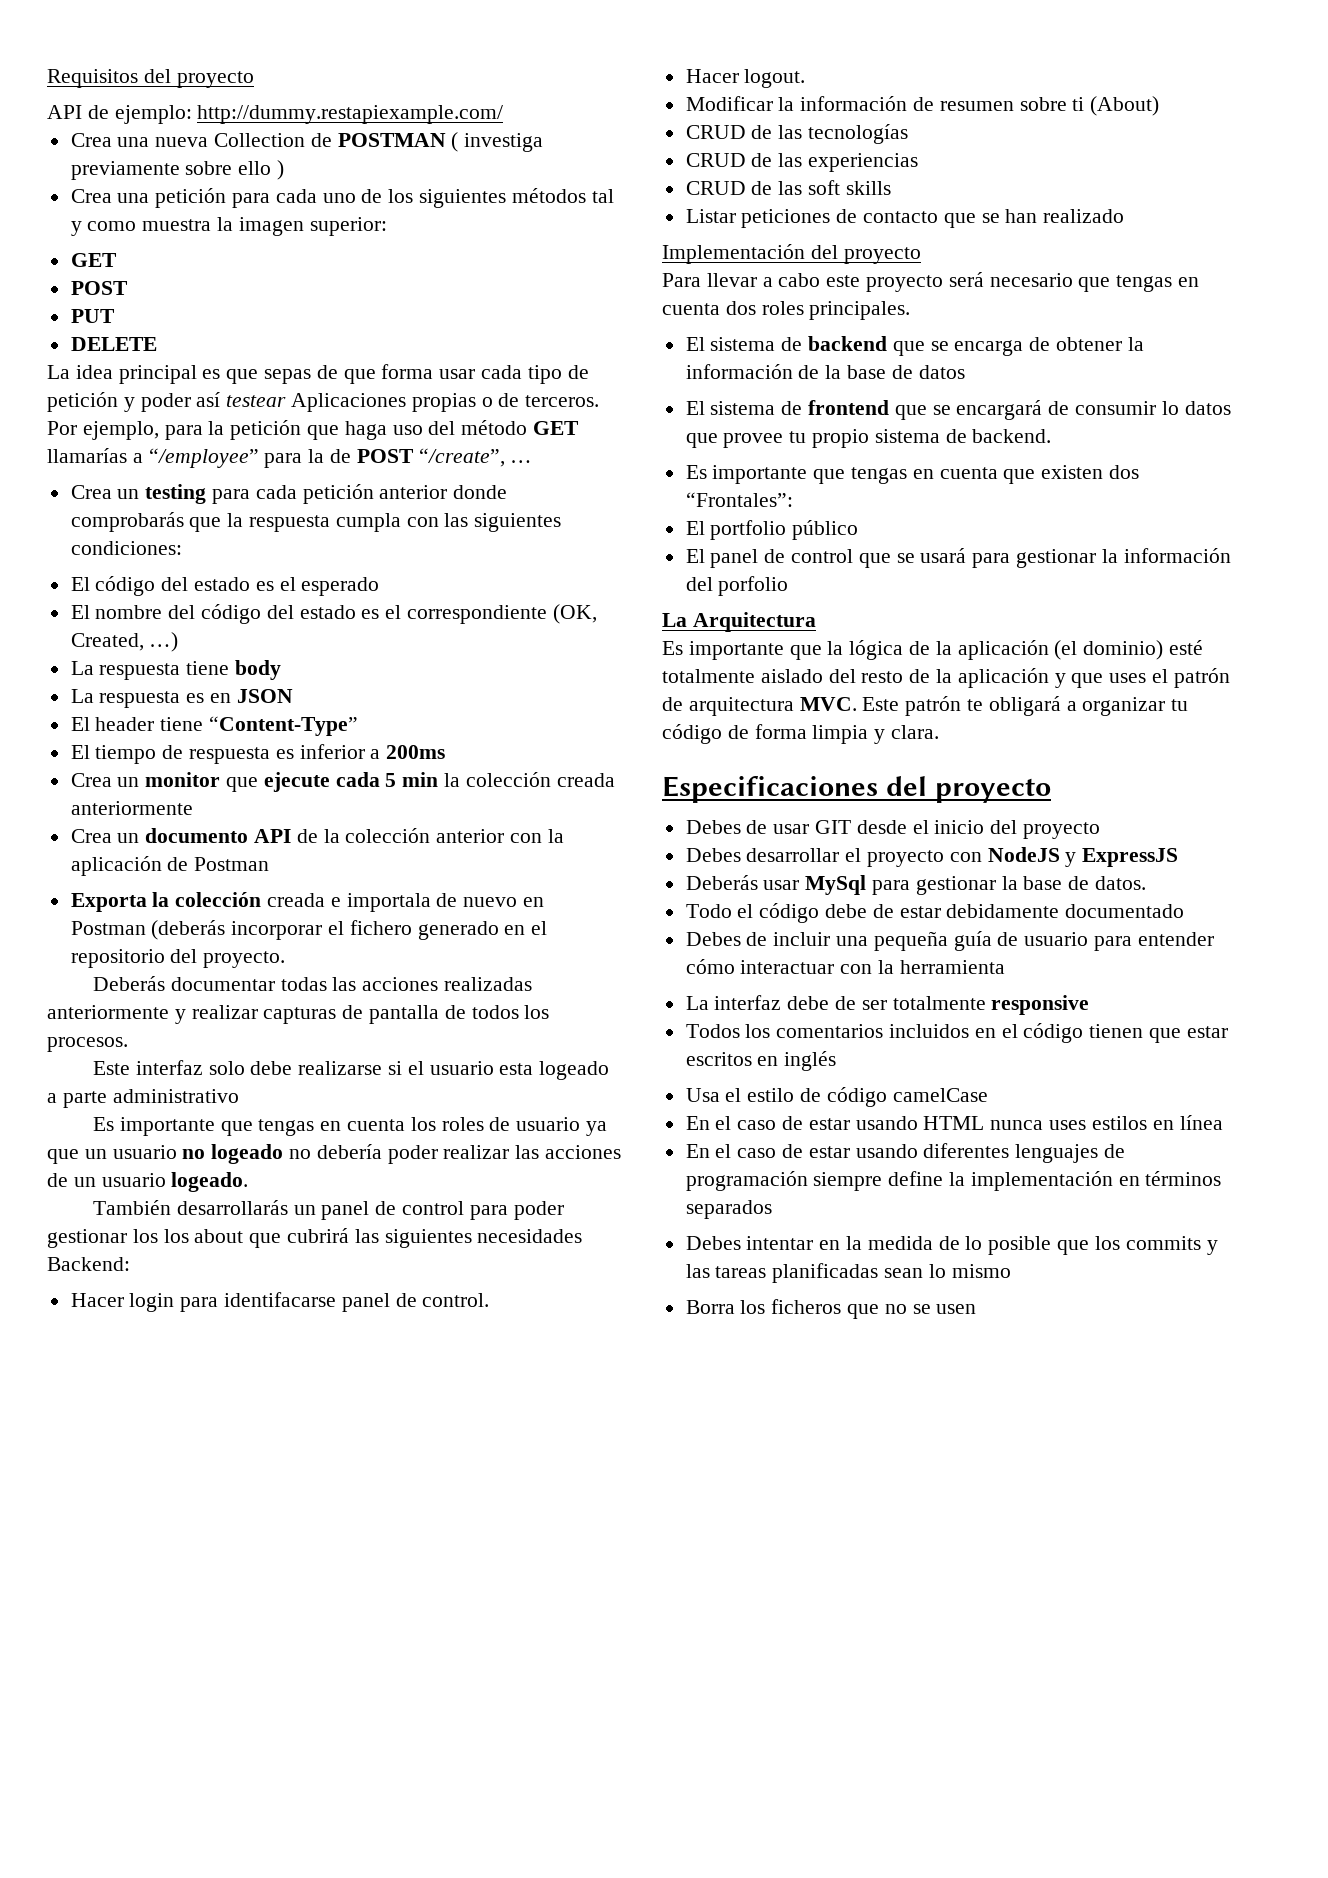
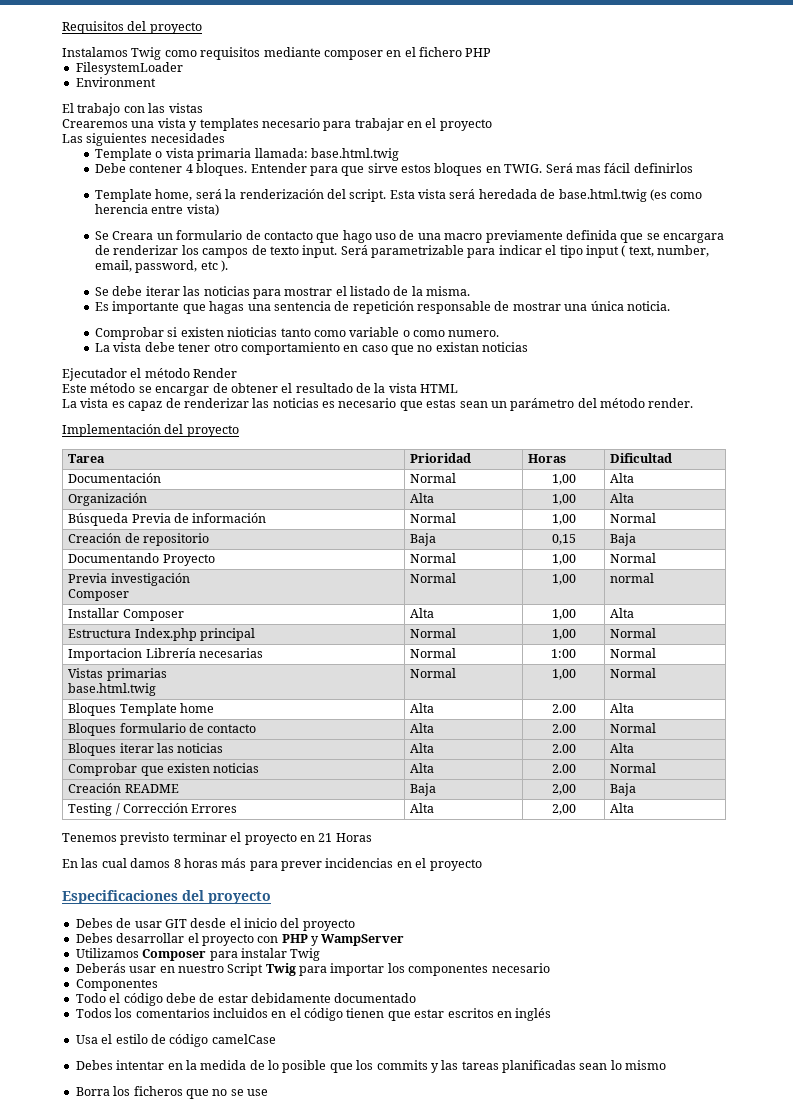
- API de ejemplo: http://dummy.restapiexample.com/
- Crea una nueva Collection de POSTMAN ( investiga previamente sobre ello )
- Crea una petición para cada uno de los siguientes métodos tal y como muestra la imagen superior:
- GET
- POST
- PUT
- DELETE
- La idea principal es que sepas de que forma usar cada tipo de petición y poder así testear Aplicaciones propias o de terceros. Por ejemplo, para la petición que haga uso del método GET llamarías a “/employee” para la de POST “/create”, …
- Crea un testing para cada petición anterior donde comprobarás que la respuesta cumpla con las siguientes condiciones:
- El código del estado es el esperado
- El nombre del código del estado es el correspondiente (OK, Created, …)
- La respuesta tiene body
- La respuesta es en JSON
- El header tiene “Content-Type”
- El tiempo de respuesta es inferior a 200ms
- Crea un monitor que ejecute cada 5 min la colección creada anteriormente
- Crea un documento API de la colección anterior con la aplicación de Postman
- Exporta la colección creada e importala de nuevo en Postman (deberás incorporar el fichero generado en el repositorio del proyecto.
- Deberás documentar todas las acciones realizadas anteriormente y realizar capturas de pantalla de todos los procesos.
- Este interfaz solo debe realizarse si el usuario esta logeado a parte administrativo
- Es importante que tengas en cuenta los roles de usuario ya que un usuario no logeado no debería poder realizar las acciones de un usuario logeado.
- También desarrollarás un panel de control para poder gestionar los los about que cubrirá las siguientes necesidades Backend:
- Hacer login para identifacarse panel de control.
- Hacer logout.
- Modificar la información de resumen sobre ti (About)
- CRUD de las tecnologías
- CRUD de las experiencias
- CRUD de las soft skills
- Listar peticiones de contacto que se han realizado
+ Instalamos Twig como requisitos mediante composer en el fichero PHP
+ FilesystemLoader
+ Environment
+ El trabajo con las vistas
+ Crearemos una vista y templates necesario para trabajar en el proyecto
+ Las siguientes necesidades
+ Template o vista primaria llamada: base.html.twig
+ Debe contener 4 bloques. Entender para que sirve estos bloques en TWIG. Será mas fácil definirlos
+ Template home, será la renderización del script. Esta vista será heredada de base.html.twig (es como herencia entre vista)
+ Se Creara un formulario de contacto que hago uso de una macro previamente definida que se encargara de renderizar los campos de texto input. Será parametrizable para indicar el tipo input ( text, number, email, password, etc ).
+ Se debe iterar las noticias para mostrar el listado de la misma.
+ Es importante que hagas una sentencia de repetición responsable de mostrar una única noticia.
+ Comprobar si existen nioticias tanto como variable o como numero.
+ La vista debe tener otro comportamiento en caso que no existan noticias
+ Ejecutador el método Render
+ Este método se encargar de obtener el resultado de la vista HTML
+ La vista es capaz de renderizar las noticias es necesario que estas sean un parámetro del método render.
  Implementación del proyecto
- Para llevar a cabo este proyecto será necesario que tengas en cuenta dos roles principales.
- El sistema de backend que se encarga de obtener la información de la base de datos
- El sistema de frontend que se encargará de consumir lo datos que provee tu propio sistema de backend.
- Es importante que tengas en cuenta que existen dos “Frontales”:
- El portfolio público
- El panel de control que se usará para gestionar la información del porfolio
- La Arquitectura
- Es importante que la lógica de la aplicación (el dominio) esté totalmente aislado del resto de la aplicación y que uses el patrón de arquitectura MVC. Este patrón te obligará a organizar tu código de forma limpia y clara.
+ Tarea | Prioridad | Horas | Dificultad
+ Documentación | Normal | 1,00 | Alta
+ Organización | Alta | 1,00 | Alta
+ Búsqueda Previa de información | Normal | 1,00 | Normal
+ Creación de repositorio | Baja | 0,15 | Baja
+ Documentando Proyecto | Normal | 1,00 | Normal
+ Previa investigación
+ Composer | Normal | 1,00 | normal
+ Installar Composer | Alta | 1,00 | Alta
+ Estructura Index.php principal | Normal | 1,00 | Normal
+ Importacion Librería necesarias | Normal | 1:00 | Normal
+ Vistas primarias
+ base.html.twig | Normal | 1,00 | Normal
+ Bloques Template home | Alta | 2.00 | Alta
+ Bloques formulario de contacto | Alta | 2.00 | Normal
+ Bloques iterar las noticias | Alta | 2.00 | Alta
+ Comprobar que existen noticias | Alta | 2.00 | Normal
+ Creación README | Baja | 2,00 | Baja
+ Testing / Corrección Errores | Alta | 2,00 | Alta
+ Tenemos previsto terminar el proyecto en 21 Horas
+ En las cual damos 8 horas más para prever incidencias en el proyecto
- Debes desarrollar el proyecto con NodeJS y ExpressJS
- Deberás usar MySql para gestionar la base de datos.
+ Debes desarrollar el proyecto con PHP y WampServer
+ Utilizamos Composer para instalar Twig
+ Deberás usar en nuestro Script Twig para importar los componentes necesario
+ Componentes
- Debes de incluir una pequeña guía de usuario para entender cómo interactuar con la herramienta
- La interfaz debe de ser totalmente responsive
- En el caso de estar usando HTML nunca uses estilos en línea
- En el caso de estar usando diferentes lenguajes de programación siempre define la implementación en términos separados
- Borra los ficheros que no se usen
+ Borra los ficheros que no se use

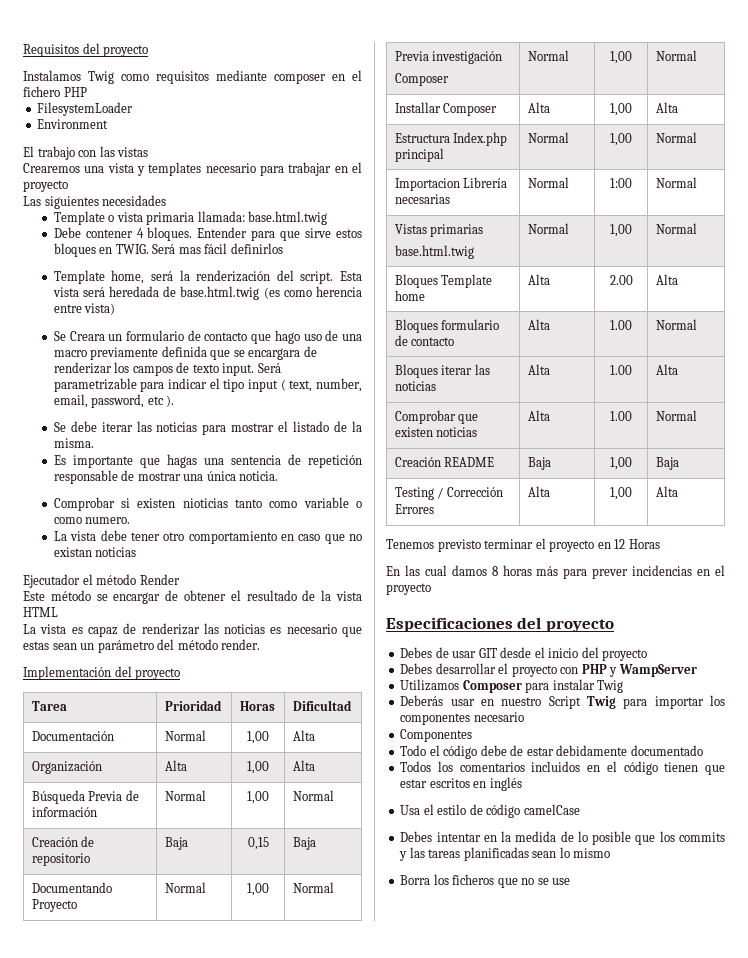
  Previa investigación
- Composer | Normal | 1,00 | normal
+ Composer | Normal | 1,00 | Normal
- Bloques formulario de contacto | Alta | 2.00 | Normal
+ Bloques formulario de contacto | Alta | 1.00 | Normal
- Bloques iterar las noticias | Alta | 2.00 | Alta
+ Bloques iterar las noticias | Alta | 1.00 | Alta
- Comprobar que existen noticias | Alta | 2.00 | Normal
+ Comprobar que existen noticias | Alta | 1.00 | Normal
- Creación README | Baja | 2,00 | Baja
+ Creación README | Baja | 1,00 | Baja
- Testing / Corrección Errores | Alta | 2,00 | Alta
+ Testing / Corrección Errores | Alta | 1,00 | Alta
- Tenemos previsto terminar el proyecto en 21 Horas
+ Tenemos previsto terminar el proyecto en 12 Horas

